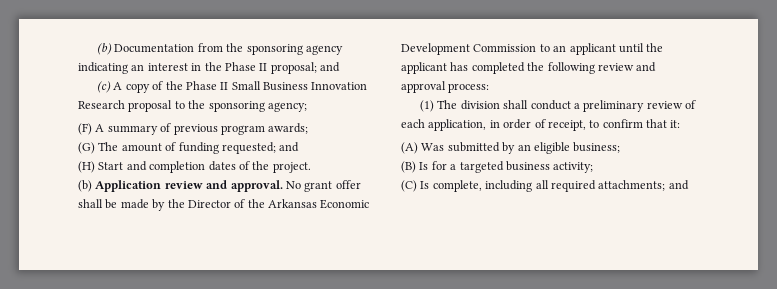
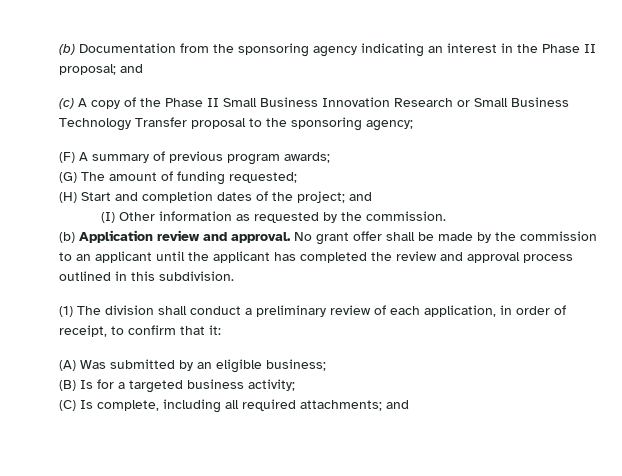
- (c) A copy of the Phase II Small Business Innovation Research proposal to the sponsoring agency;
+ (c) A copy of the Phase II Small Business Innovation Research or Small Business Technology Transfer proposal to the sponsoring agency;
- (G) The amount of funding requested; and
+ (G) The amount of funding requested;
- (H) Start and completion dates of the project.
+ (H) Start and completion dates of the project; and
+ (I) Other information as requested by the commission.
- No grant offer shall be made by the Director of the Arkansas Economic Development Commission to an applicant until the applicant has completed the following review and approval process:
+ No grant offer shall be made by the commission to an applicant until the applicant has completed the review and approval process outlined in this subdivision.

